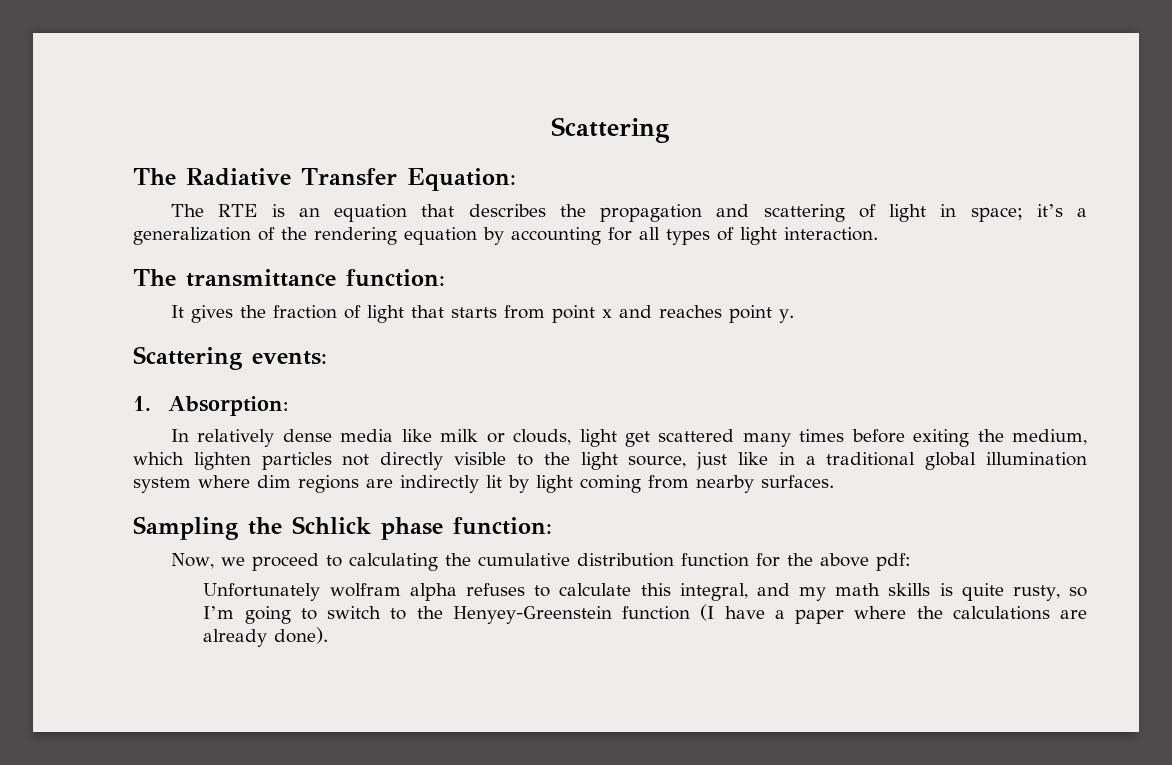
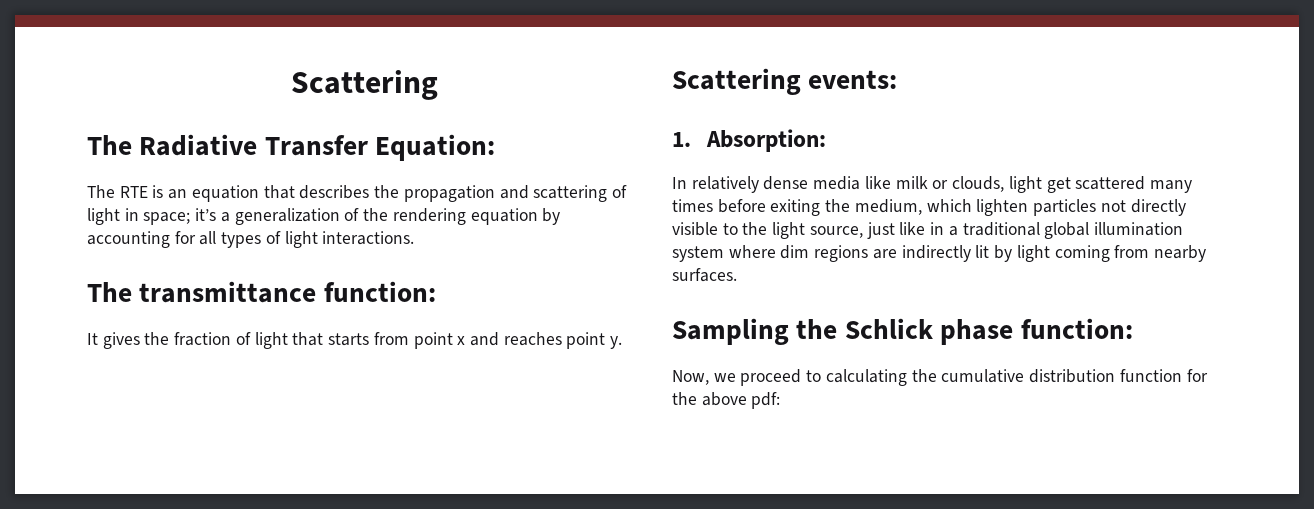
- The RTE is an equation that describes the propagation and scattering of light in space; it’s a generalization of the rendering equation by accounting for all types of light interaction.
+ The RTE is an equation that describes the propagation and scattering of light in space; it’s a generalization of the rendering equation by accounting for all types of light interactions.
- Unfortunately wolfram alpha refuses to calculate this integral, and my math skills is quite rusty, so I’m going to switch to the Henyey-Greenstein function (I have a paper where the calculations are already done).

